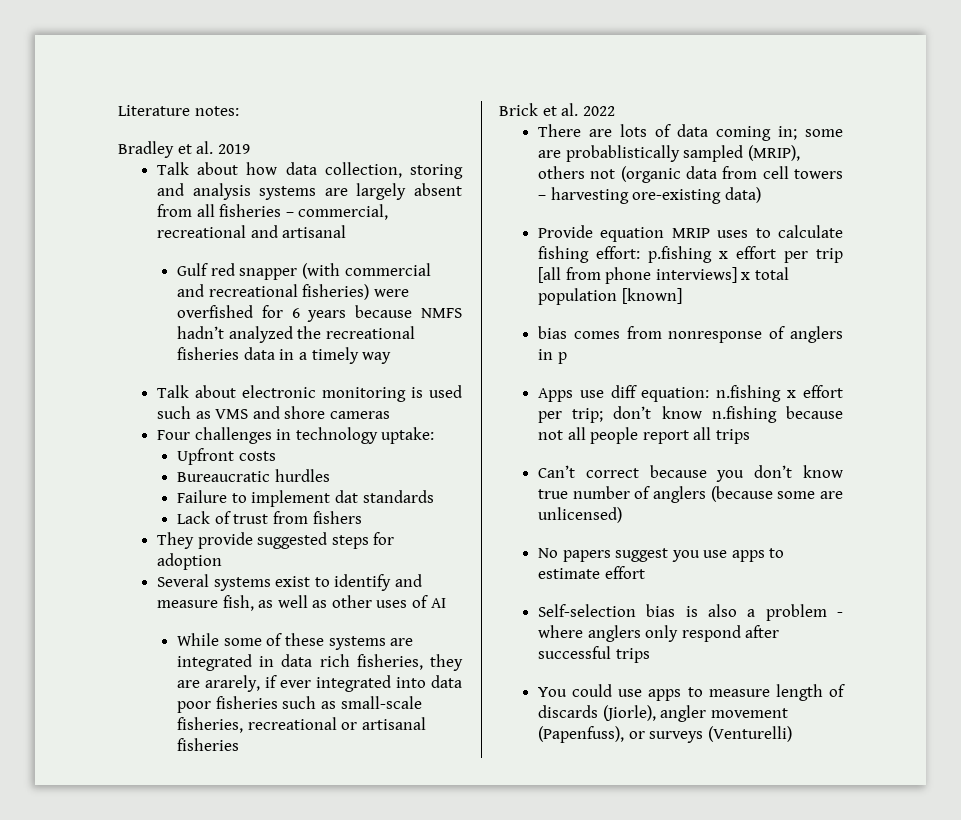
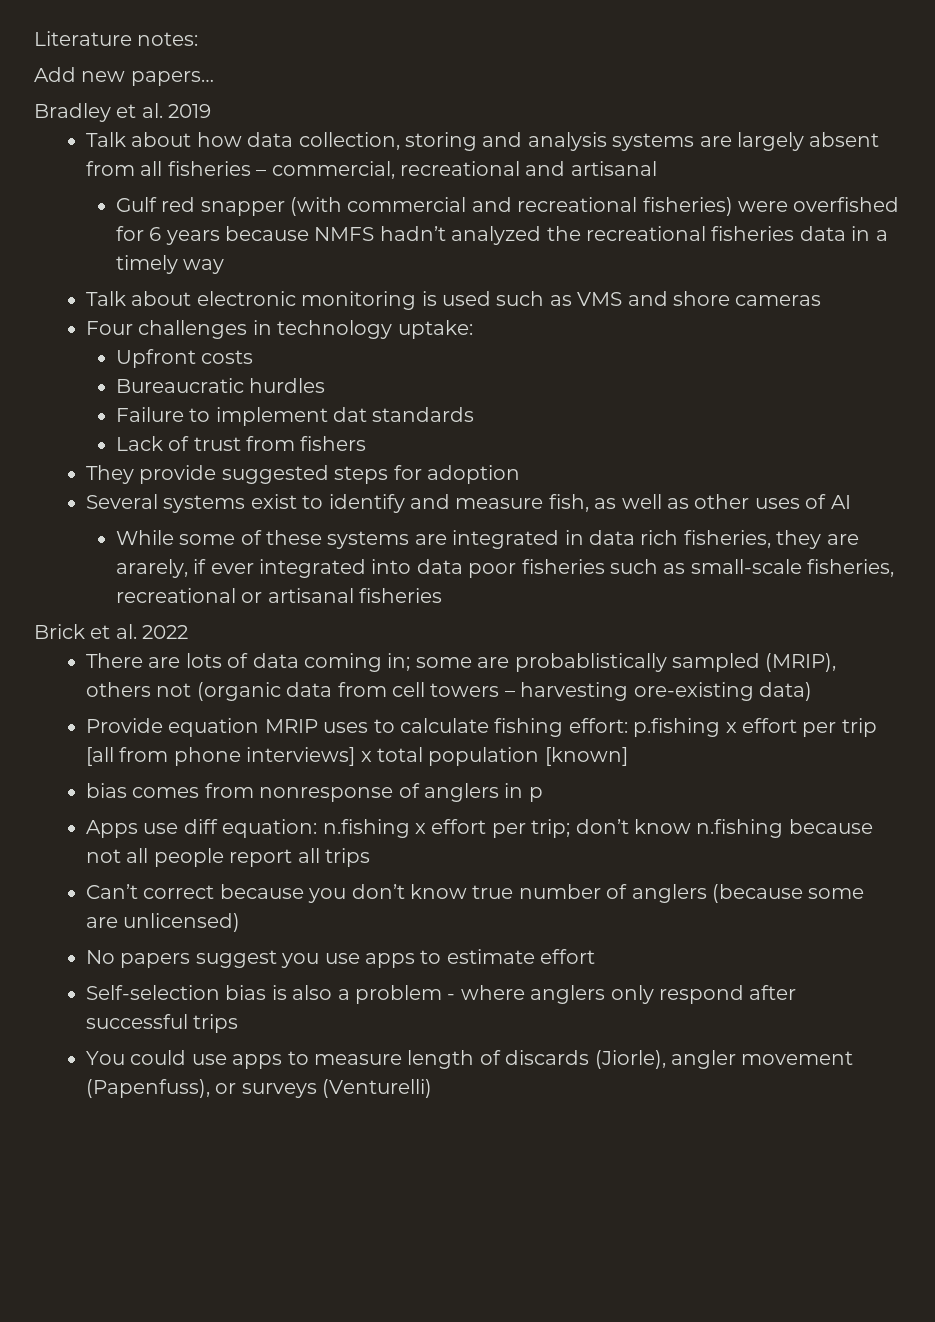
+ Add new papers…

